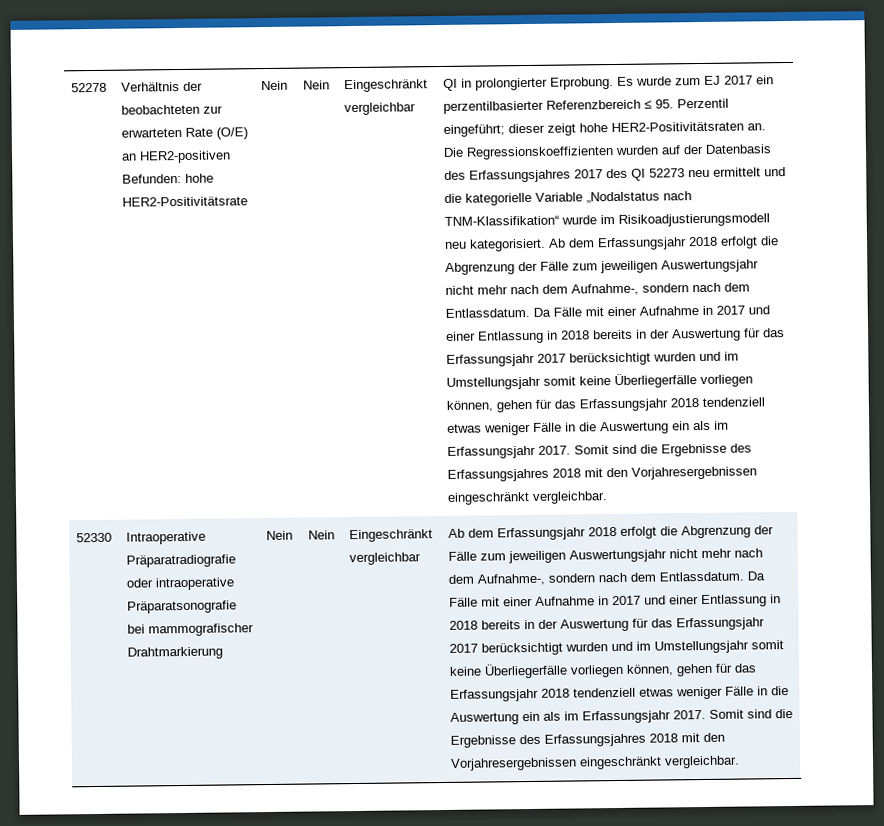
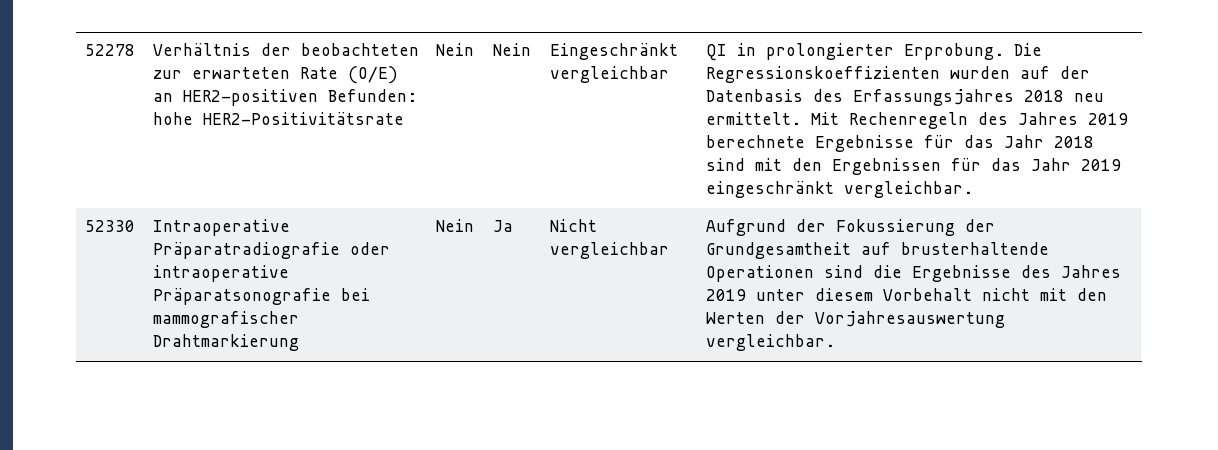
- Es wurde zum EJ 2017 ein perzentilbasierter Referenzbereich ≤ 95. Perzentil eingeführt; dieser zeigt hohe HER2-Positivitätsraten an.
- Die Regressionskoeffizienten wurden auf der Datenbasis des Erfassungsjahres 2017 des QI 52273 neu ermittelt und die kategorielle Variable „Nodalstatus nach TNM-Klassifikation“ wurde im Risikoadjustierungsmodell neu kategorisiert. Ab dem Erfassungsjahr 2018 erfolgt die Abgrenzung der Fälle zum jeweiligen Auswertungsjahr nicht mehr nach dem Aufnahme-, sondern nach dem Entlassdatum. Da Fälle mit einer Aufnahme in 2017 und einer Entlassung in 2018 bereits in der Auswertung für das Erfassungsjahr 2017 berücksichtigt wurden und im Umstellungsjahr somit keine Überliegerfälle vorliegen können, gehen für das Erfassungsjahr 2018 tendenziell etwas weniger Fälle in die Auswertung ein als im Erfassungsjahr 2017. Somit sind die Ergebnisse des Erfassungsjahres 2018 mit den Vorjahresergebnissen eingeschränkt vergleichbar.
+ Die Regressionskoeffizienten wurden auf der Datenbasis des Erfassungsjahres 2018 neu ermittelt. Mit Rechenregeln des Jahres 2019 berechnete Ergebnisse für das Jahr 2018 sind mit den Ergebnissen für das Jahr 2019 eingeschränkt vergleichbar.
- Nein | Eingeschränkt vergleichbar | Ab dem Erfassungsjahr 2018 erfolgt die Abgrenzung der Fälle zum jeweiligen Auswertungsjahr nicht mehr nach dem Aufnahme-, sondern nach dem Entlassdatum. Da Fälle mit einer Aufnahme in 2017 und einer Entlassung in 2018 bereits in der Auswertung für das Erfassungsjahr 2017 berücksichtigt wurden und im Umstellungsjahr somit keine Überliegerfälle vorliegen können, gehen für das Erfassungsjahr 2018 tendenziell etwas weniger Fälle in die Auswertung ein als im Erfassungsjahr 2017. Somit sind die Ergebnisse des Erfassungsjahres 2018 mit den Vorjahresergebnissen eingeschränkt vergleichbar.
+ Ja | Nicht vergleichbar | Aufgrund der Fokussierung der Grundgesamtheit auf brusterhaltende Operationen sind die Ergebnisse des Jahres 2019 unter diesem Vorbehalt nicht mit den Werten der Vorjahresauswertung vergleichbar.

